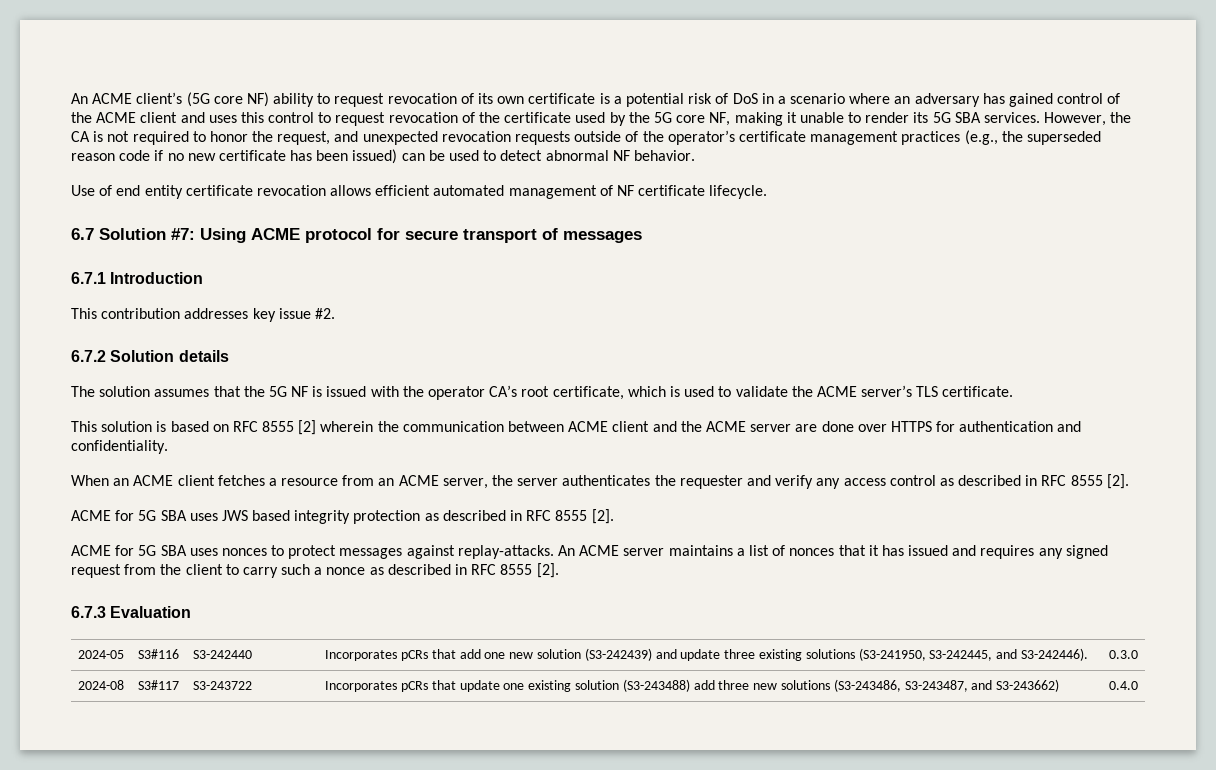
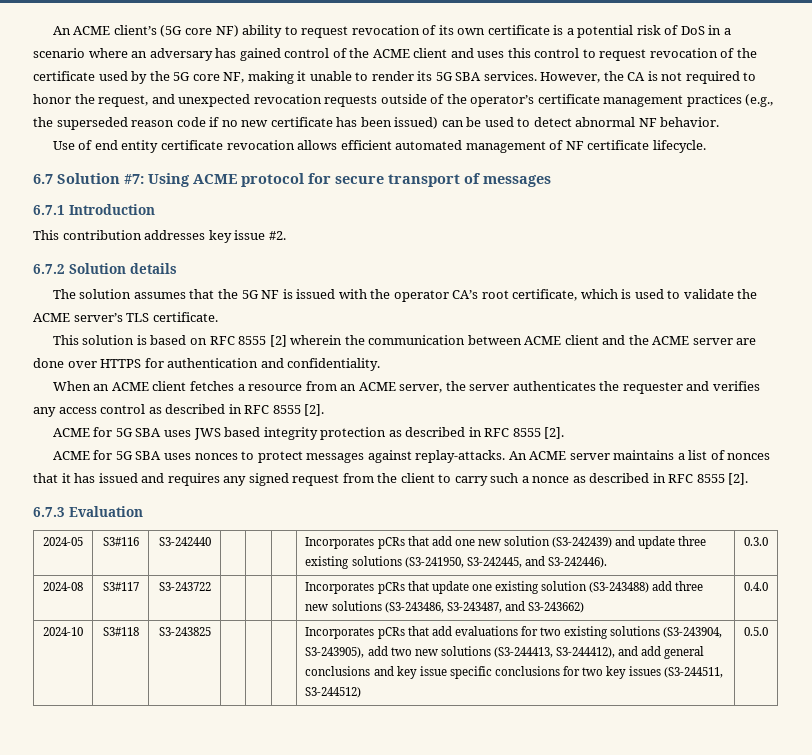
- When an ACME client fetches a resource from an ACME server, the server authenticates the requester and verify any access control as described in RFC 8555 [2].
+ When an ACME client fetches a resource from an ACME server, the server authenticates the requester and verifies any access control as described in RFC 8555 [2].
+ 2024-10 | S3#118 | S3-243825 | | | | Incorporates pCRs that add evaluations for two existing solutions (S3-243904, S3-243905), add two new solutions (S3-244413, S3-244412), and add general conclusions and key issue specific conclusions for two key issues (S3-244511, S3-244512) | 0.5.0

